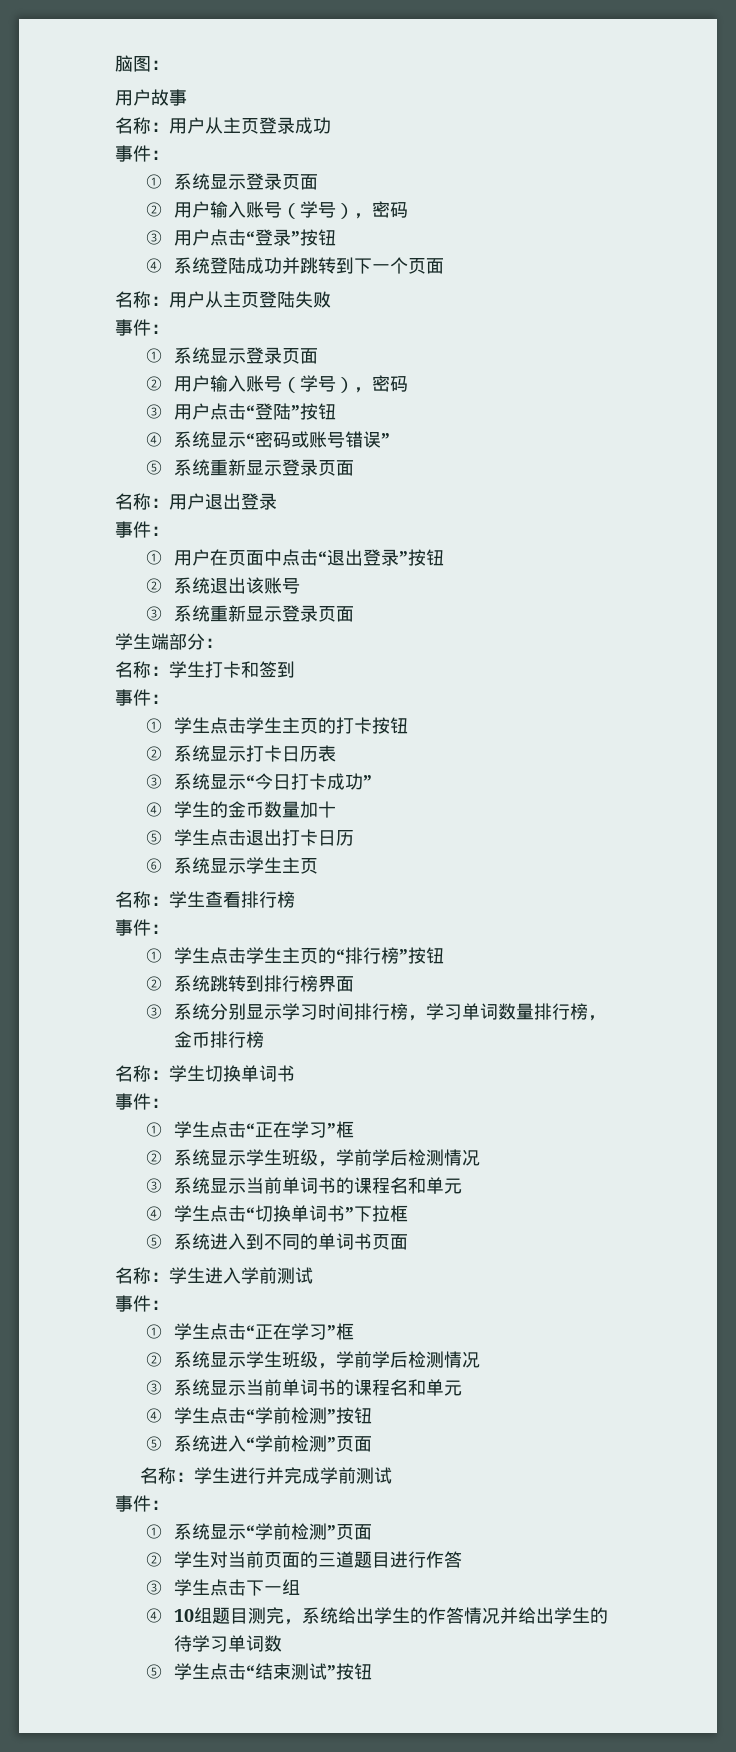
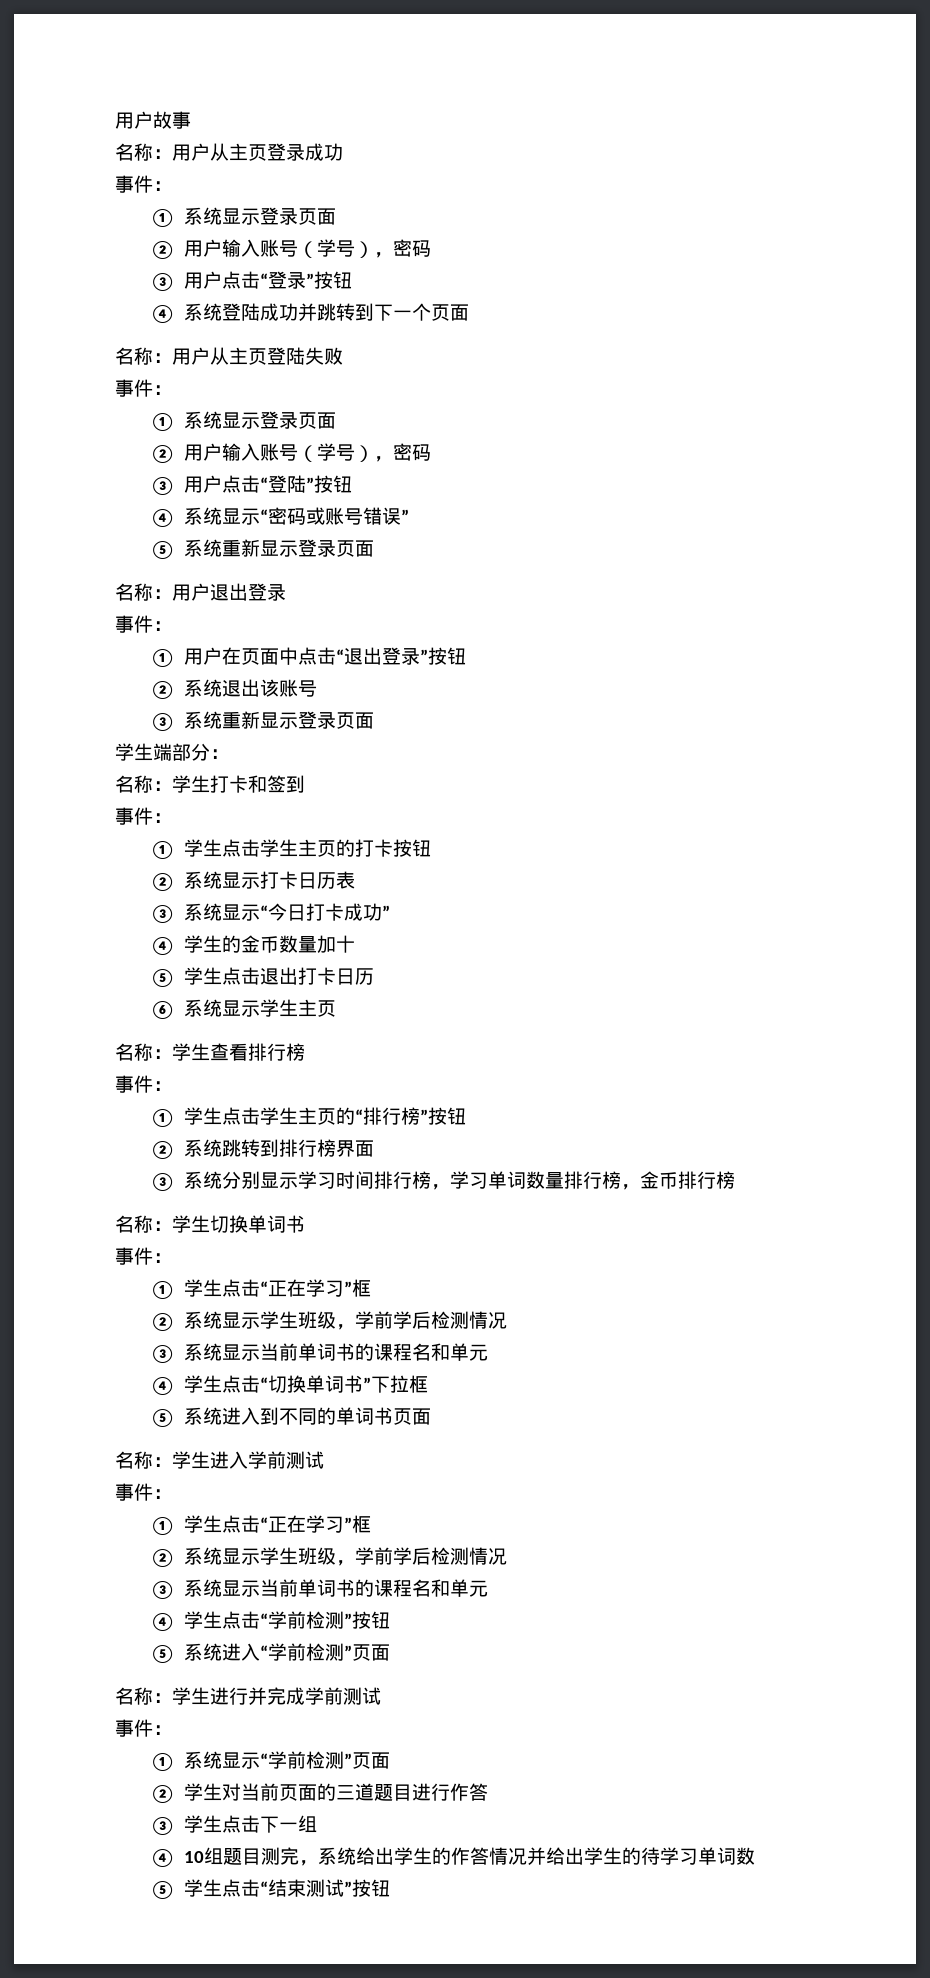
- 脑图：

